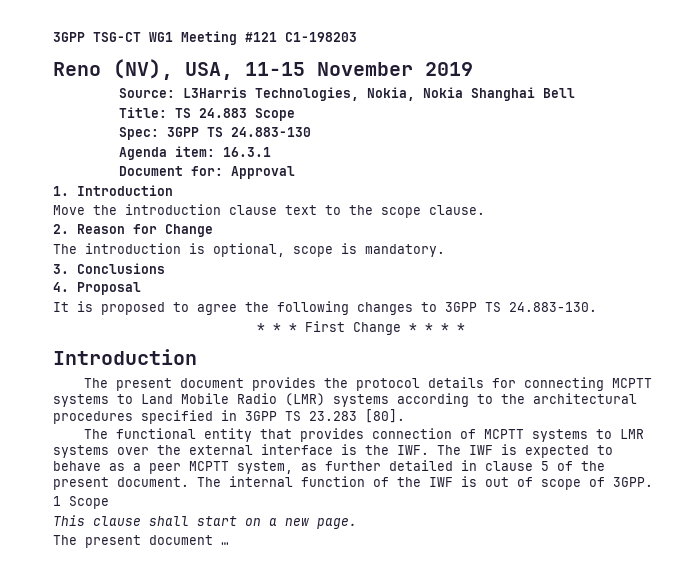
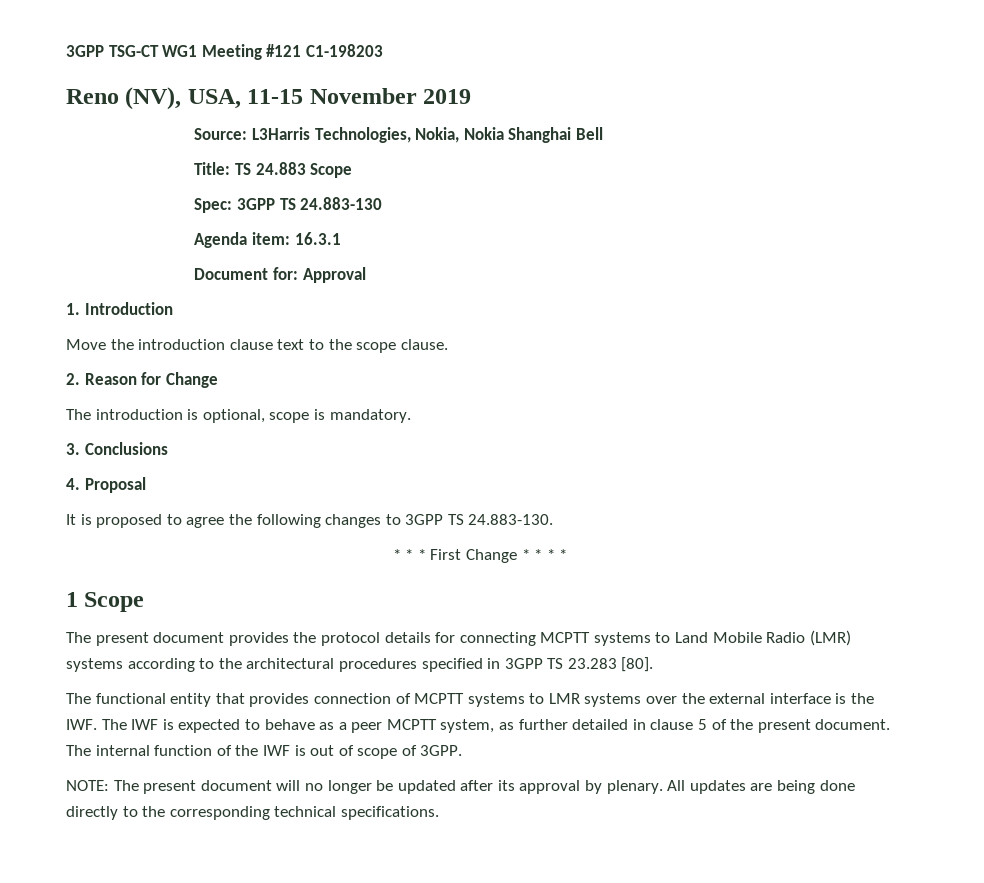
  * * * First Change * * * *
- Introduction
+ 1 Scope
- 1 Scope
- This clause shall start on a new page.
- The present document …
+ NOTE: The present document will no longer be updated after its approval by plenary. All updates are being done directly to the corresponding technical specifications.

